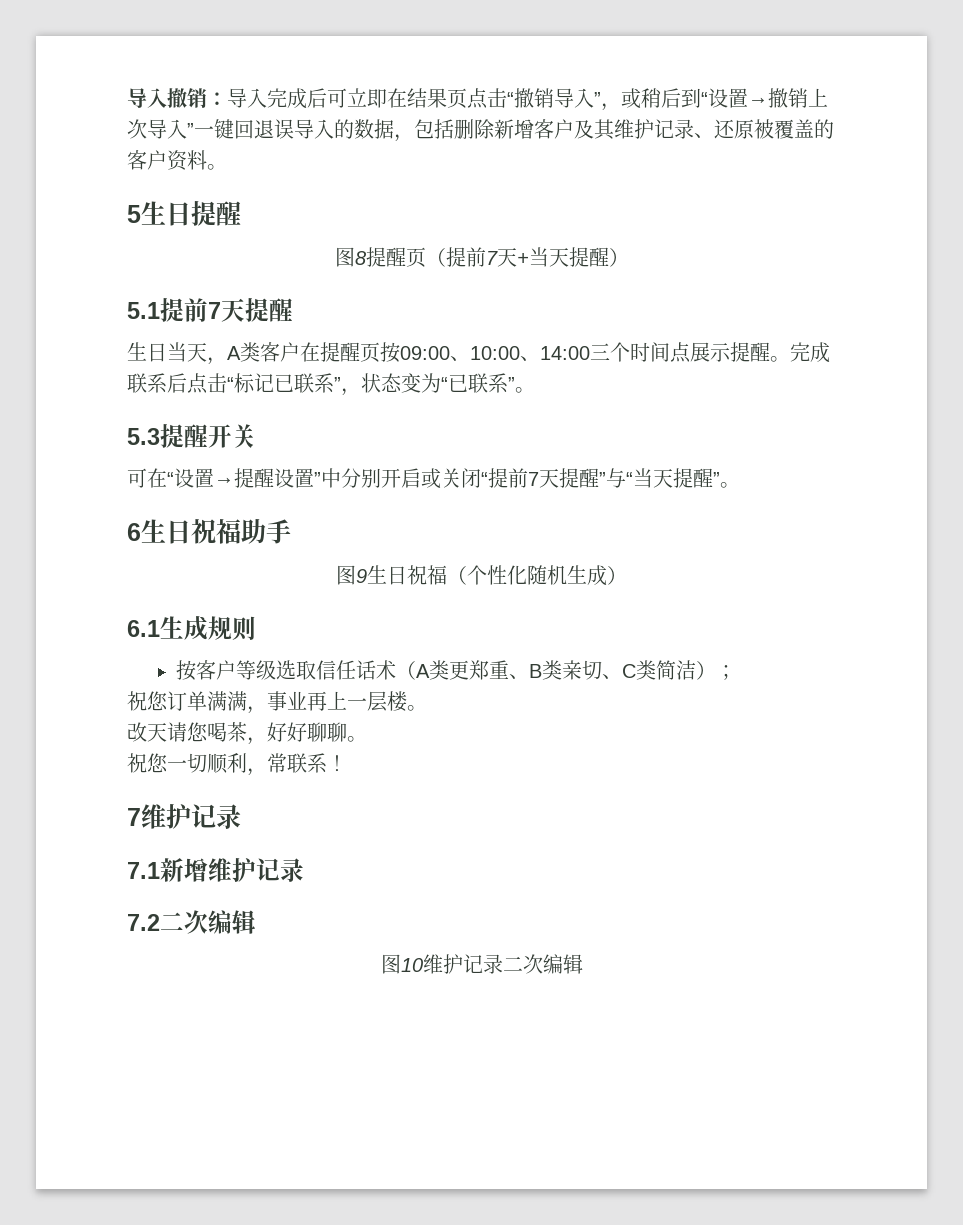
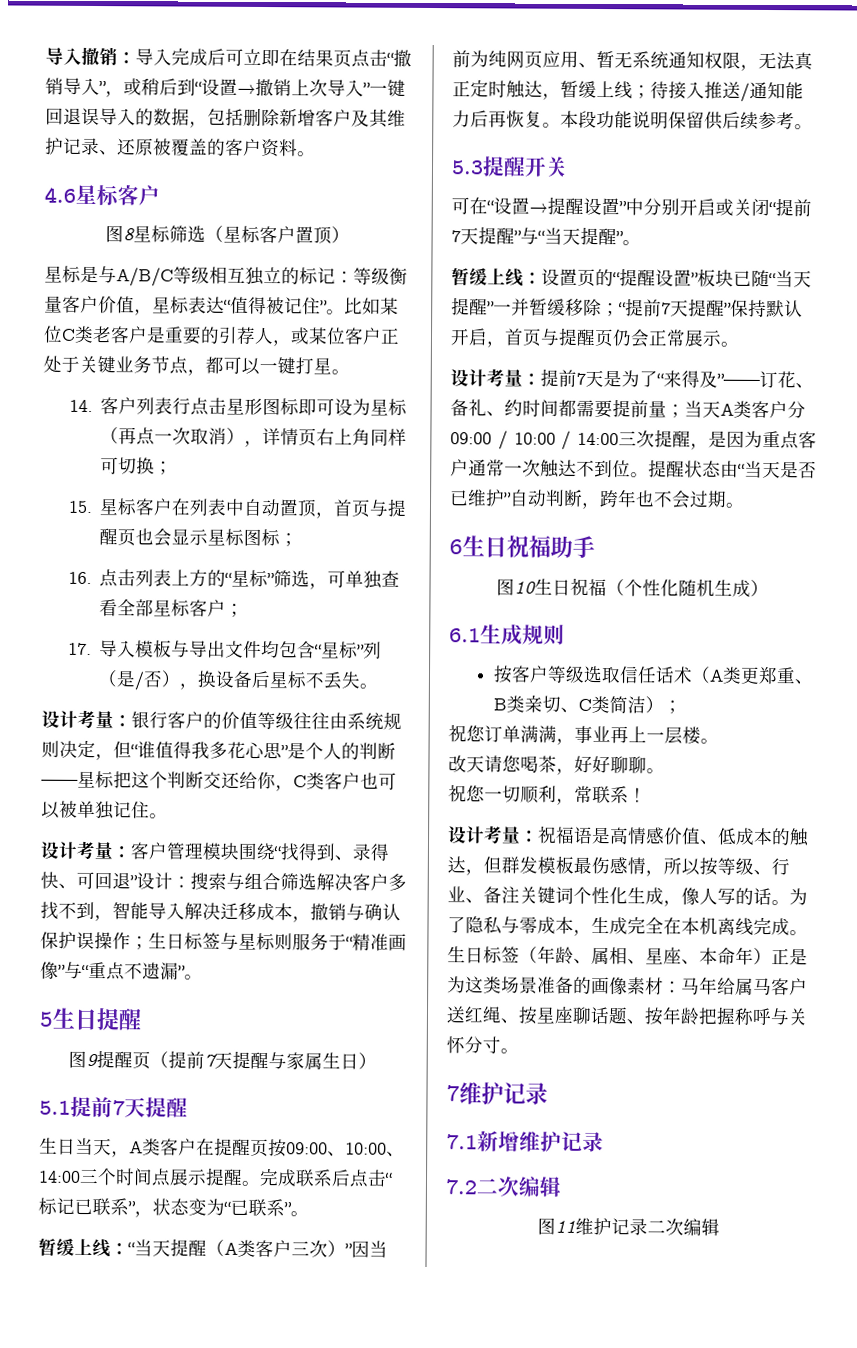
+ 4.6星标客户
+ 图8星标筛选（星标客户置顶）
+ 星标是与A/B/C等级相互独立的标记：等级衡量客户价值，星标表达“值得被记住”。比如某位C类老客户是重要的引荐人，或某位客户正处于关键业务节点，都可以一键打星。
+ 14.客户列表行点击星形图标即可设为星标（再点一次取消），详情页右上角同样可切换；
+ 15.星标客户在列表中自动置顶，首页与提醒页也会显示星标图标；
+ 16.点击列表上方的“星标”筛选，可单独查看全部星标客户；
+ 17.导入模板与导出文件均包含“星标”列（是/否），换设备后星标不丢失。
+ 设计考量：银行客户的价值等级往往由系统规则决定，但“谁值得我多花心思”是个人的判断——星标把这个判断交还给你，C类客户也可以被单独记住。
+ 设计考量：客户管理模块围绕“找得到、录得快、可回退”设计：搜索与组合筛选解决客户多找不到，智能导入解决迁移成本，撤销与确认保护误操作；生日标签与星标则服务于“精准画像”与“重点不遗漏”。
- 图8提醒页（提前7天+当天提醒）
+ 图9提醒页（提前7天提醒与家属生日）
+ 暂缓上线：“当天提醒（A类客户三次）”因当前为纯网页应用、暂无系统通知权限，无法真正定时触达，暂缓上线；待接入推送/通知能力后再恢复。本段功能说明保留供后续参考。
+ 暂缓上线：设置页的“提醒设置”板块已随“当天提醒”一并暂缓移除；“提前7天提醒”保持默认开启，首页与提醒页仍会正常展示。
+ 设计考量：提前7天是为了“来得及”——订花、备礼、约时间都需要提前量；当天A类客户分09:00 / 10:00 / 14:00三次提醒，是因为重点客户通常一次触达不到位。提醒状态由“当天是否已维护”自动判断，跨年也不会过期。
- 图9生日祝福（个性化随机生成）
+ 图10生日祝福（个性化随机生成）
+ 设计考量：祝福语是高情感价值、低成本的触达，但群发模板最伤感情，所以按等级、行业、备注关键词个性化生成，像人写的话。为了隐私与零成本，生成完全在本机离线完成。生日标签（年龄、属相、星座、本命年）正是为这类场景准备的画像素材：马年给属马客户送红绳、按星座聊话题、按年龄把握称呼与关怀分寸。
- 图10维护记录二次编辑
+ 图11维护记录二次编辑

